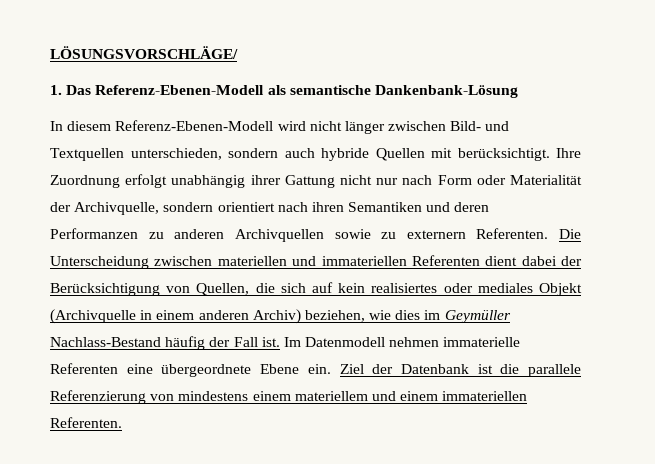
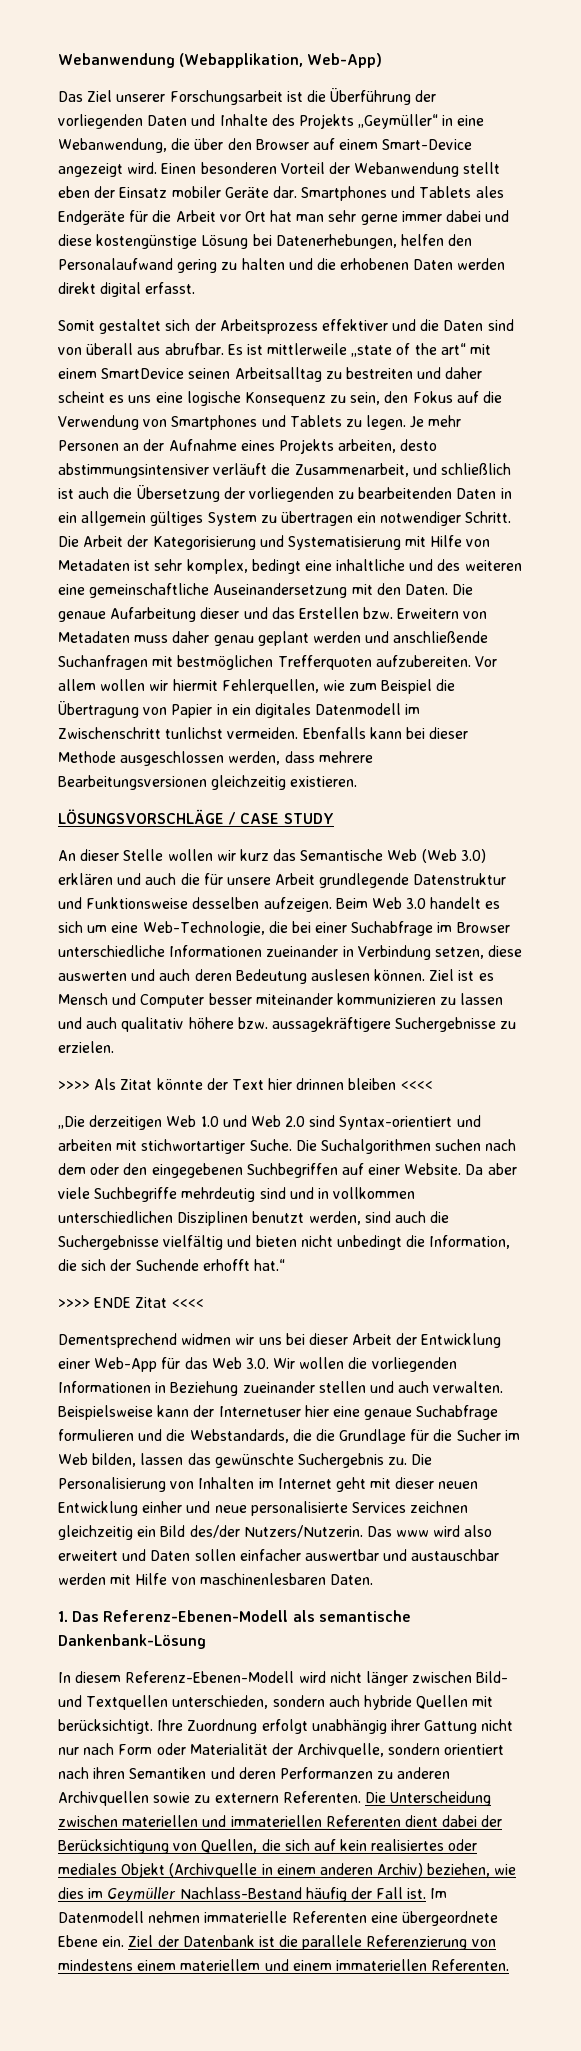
- LÖSUNGSVORSCHLÄGE/
+ Webanwendung (Webapplikation, Web-App)
+ Das Ziel unserer Forschungsarbeit ist die Überführung der vorliegenden Daten und Inhalte des Projekts „Geymüller“ in eine Webanwendung, die über den Browser auf einem Smart-Device angezeigt wird. Einen besonderen Vorteil der Webanwendung stellt eben der Einsatz mobiler Geräte dar. Smartphones und Tablets ales Endgeräte für die Arbeit vor Ort hat man sehr gerne immer dabei und diese kostengünstige Lösung bei Datenerhebungen, helfen den Personalaufwand gering zu halten und die erhobenen Daten werden direkt digital erfasst.
+ Somit gestaltet sich der Arbeitsprozess effektiver und die Daten sind von überall aus abrufbar. Es ist mittlerweile „state of the art“ mit einem SmartDevice seinen Arbeitsalltag zu bestreiten und daher scheint es uns eine logische Konsequenz zu sein, den Fokus auf die Verwendung von Smartphones und Tablets zu legen. Je mehr Personen an der Aufnahme eines Projekts arbeiten, desto abstimmungsintensiver verläuft die Zusammenarbeit, und schließlich ist auch die Übersetzung der vorliegenden zu bearbeitenden Daten in ein allgemein gültiges System zu übertragen ein notwendiger Schritt. Die Arbeit der Kategorisierung und Systematisierung mit Hilfe von Metadaten ist sehr komplex, bedingt eine inhaltliche und des weiteren eine gemeinschaftliche Auseinandersetzung mit den Daten. Die genaue Aufarbeitung dieser und das Erstellen bzw. Erweitern von Metadaten muss daher genau geplant werden und anschließende Suchanfragen mit bestmöglichen Trefferquoten aufzubereiten. Vor allem wollen wir hiermit Fehlerquellen, wie zum Beispiel die Übertragung von Papier in ein digitales Datenmodell im Zwischenschritt tunlichst vermeiden. Ebenfalls kann bei dieser Methode ausgeschlossen werden, dass mehrere Bearbeitungsversionen gleichzeitig existieren.
+ LÖSUNGSVORSCHLÄGE / CASE STUDY
+ An dieser Stelle wollen wir kurz das Semantische Web (Web 3.0) erklären und auch die für unsere Arbeit grundlegende Datenstruktur und Funktionsweise desselben aufzeigen. Beim Web 3.0 handelt es sich um eine Web-Technologie, die bei einer Suchabfrage im Browser unterschiedliche Informationen zueinander in Verbindung setzen, diese auswerten und auch deren Bedeutung auslesen können. Ziel ist es Mensch und Computer besser miteinander kommunizieren zu lassen und auch qualitativ höhere bzw. aussagekräftigere Suchergebnisse zu erzielen.
+ >>>> Als Zitat könnte der Text hier drinnen bleiben <<<<
+ „Die derzeitigen Web 1.0 und Web 2.0 sind Syntax-orientiert und arbeiten mit stichwortartiger Suche. Die Suchalgorithmen suchen nach dem oder den eingegebenen Suchbegriffen auf einer Website. Da aber viele Suchbegriffe mehrdeutig sind und in vollkommen unterschiedlichen Disziplinen benutzt werden, sind auch die Suchergebnisse vielfältig und bieten nicht unbedingt die Information, die sich der Suchende erhofft hat.“
+ >>>> ENDE Zitat <<<<
+ Dementsprechend widmen wir uns bei dieser Arbeit der Entwicklung einer Web-App für das Web 3.0. Wir wollen die vorliegenden Informationen in Beziehung zueinander stellen und auch verwalten. Beispielsweise kann der Internetuser hier eine genaue Suchabfrage formulieren und die Webstandards, die die Grundlage für die Sucher im Web bilden, lassen das gewünschte Suchergebnis zu. Die Personalisierung von Inhalten im Internet geht mit dieser neuen Entwicklung einher und neue personalisierte Services zeichnen gleichzeitig ein Bild des/der Nutzers/Nutzerin. Das www wird also erweitert und Daten sollen einfacher auswertbar und austauschbar werden mit Hilfe von maschinenlesbaren Daten.

